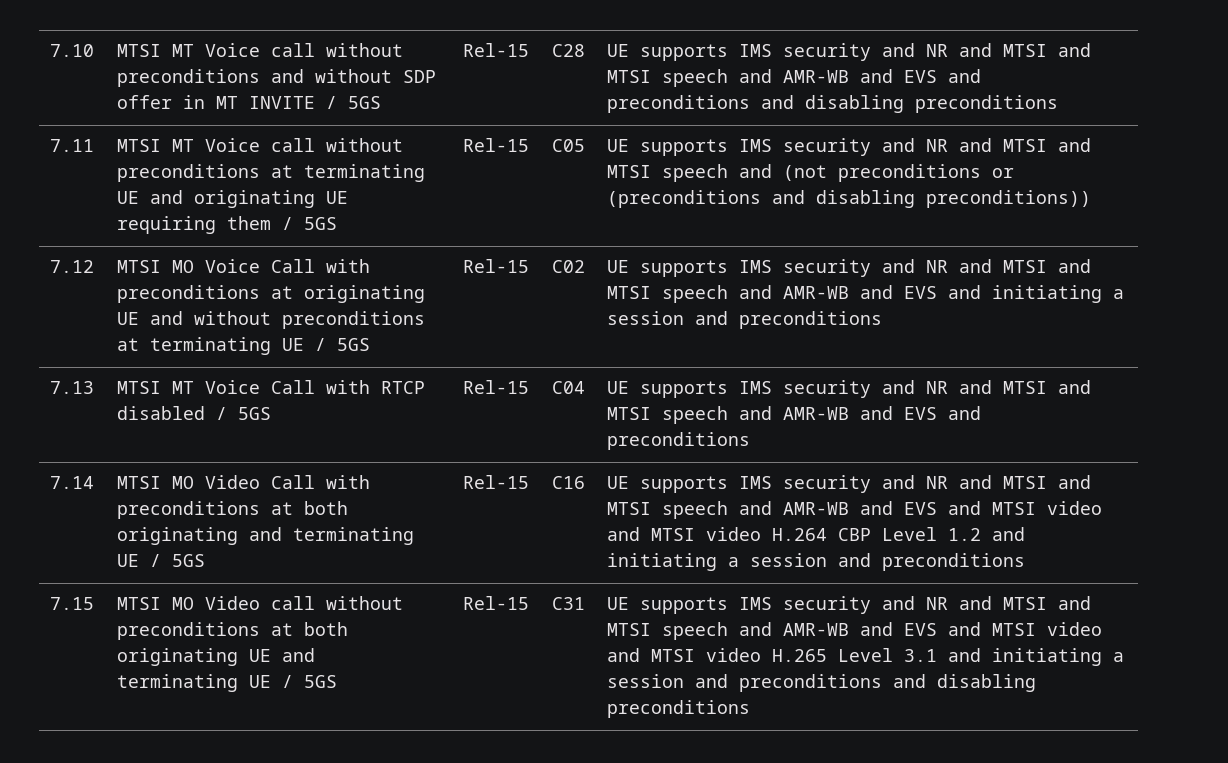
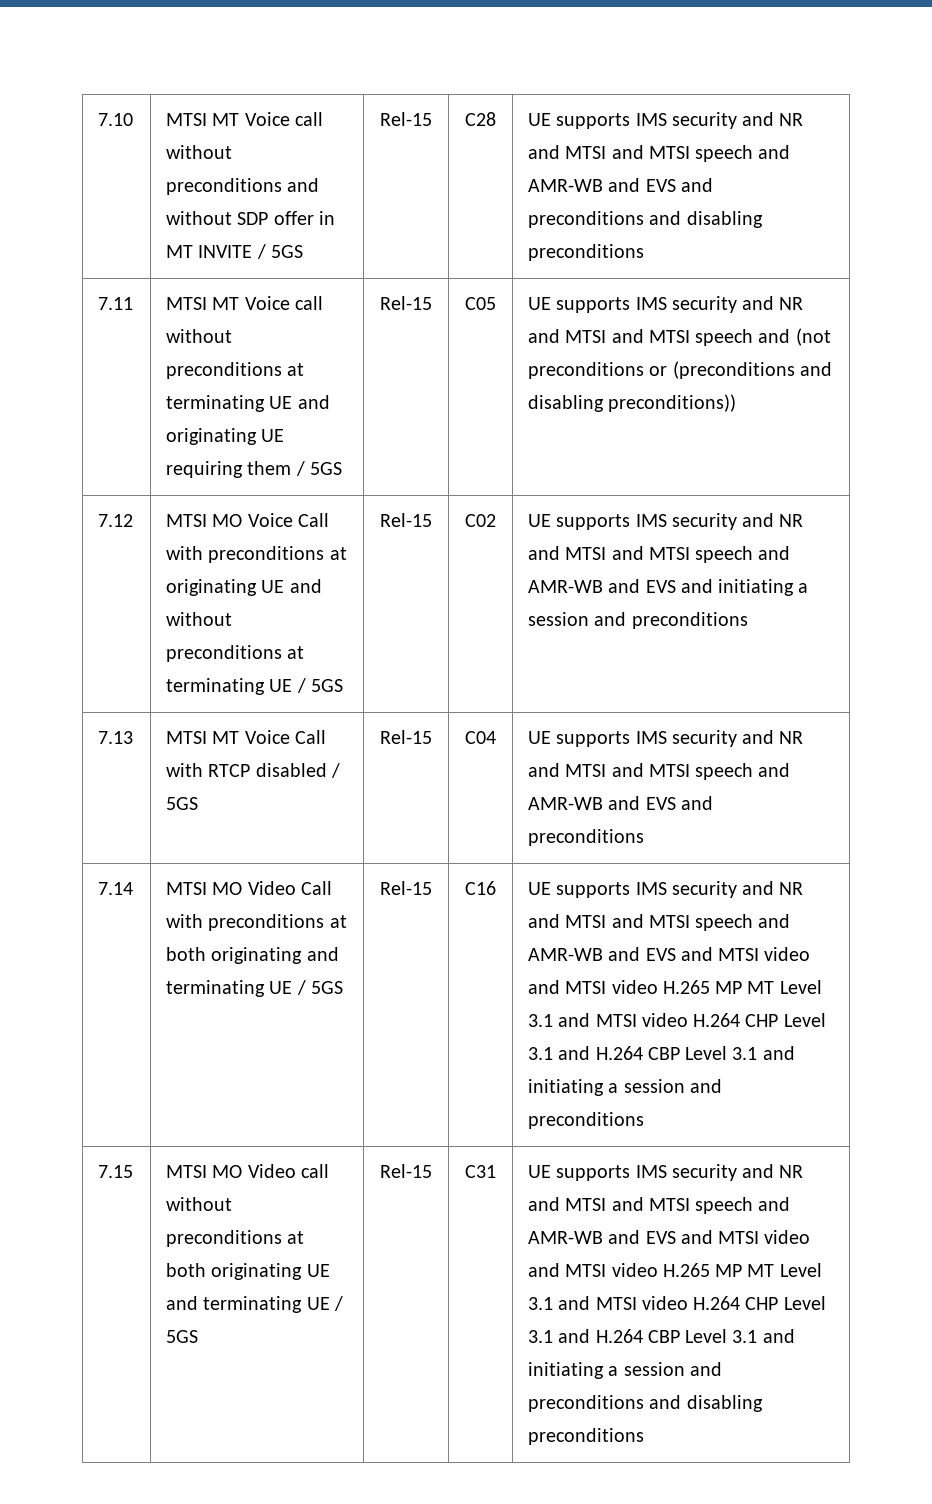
- C16 | UE supports IMS security and NR and MTSI and MTSI speech and AMR-WB and EVS and MTSI video and MTSI video H.264 CBP Level 1.2 and initiating a session and preconditions
+ C16 | UE supports IMS security and NR and MTSI and MTSI speech and AMR-WB and EVS and MTSI video and MTSI video H.265 MP MT Level 3.1 and MTSI video H.264 CHP Level 3.1 and H.264 CBP Level 3.1 and initiating a session and preconditions
- UE supports IMS security and NR and MTSI and MTSI speech and AMR-WB and EVS and MTSI video and MTSI video H.265 Level 3.1 and initiating a session and preconditions and disabling preconditions
+ UE supports IMS security and NR and MTSI and MTSI speech and AMR-WB and EVS and MTSI video and MTSI video H.265 MP MT Level 3.1 and MTSI video H.264 CHP Level 3.1 and H.264 CBP Level 3.1 and initiating a session and preconditions and disabling preconditions

